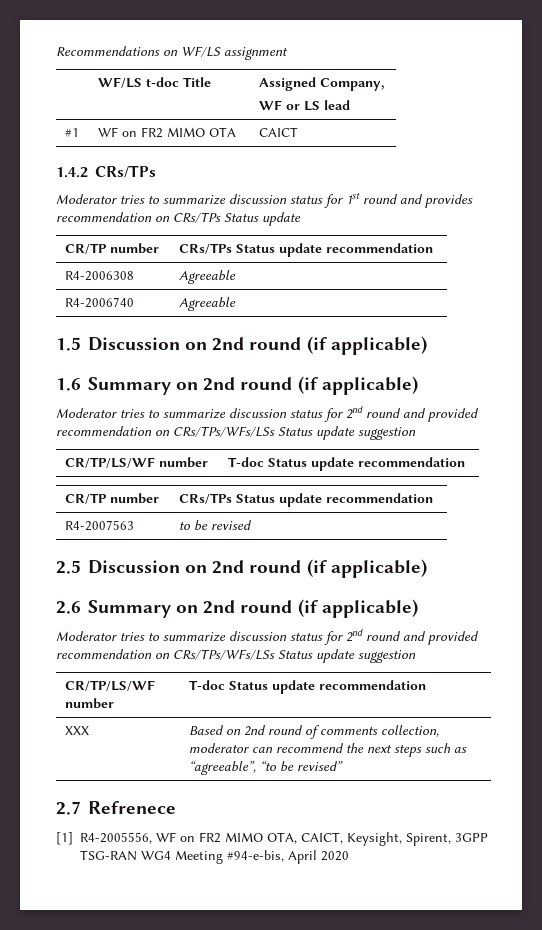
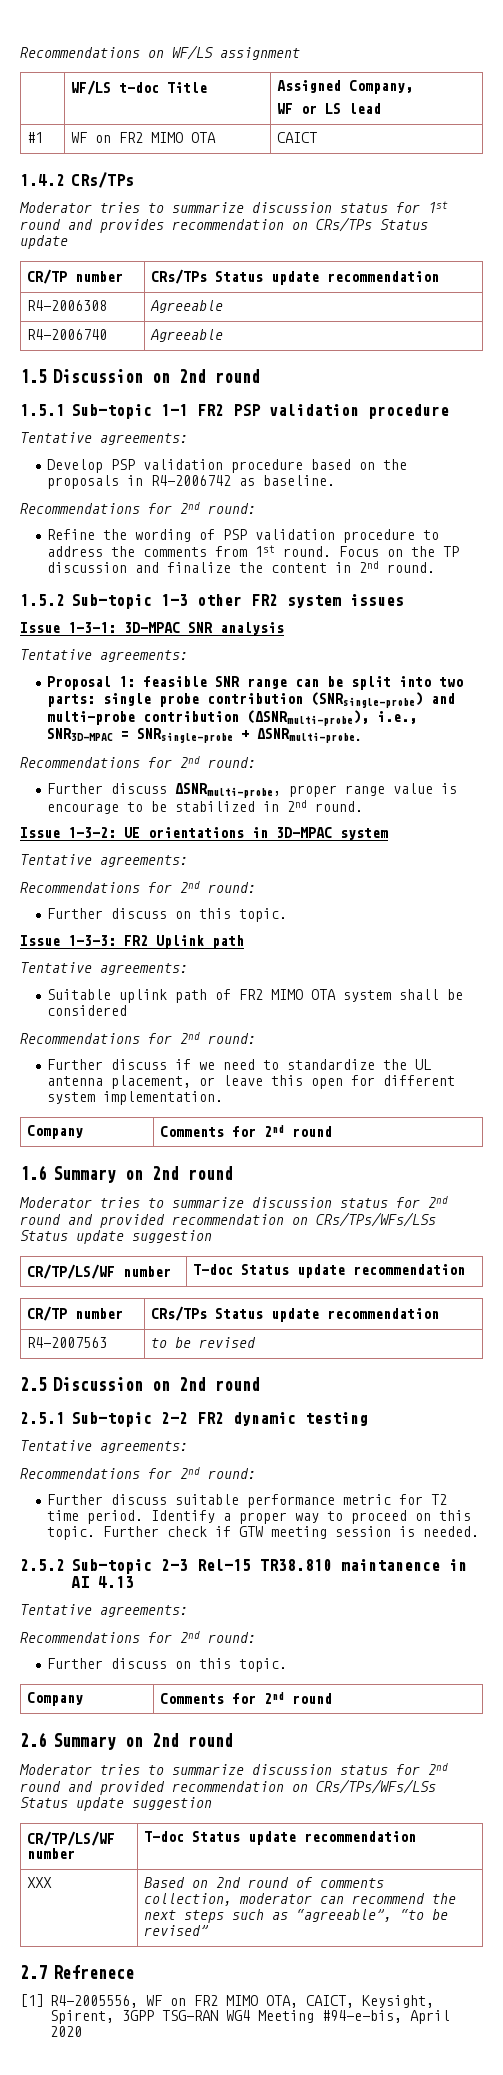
- 1.5 Discussion on 2nd round (if applicable)
+ 1.5 Discussion on 2nd round
+ 1.5.1 Sub-topic 1-1 FR2 PSP validation procedure
+ Tentative agreements:
+ Develop PSP validation procedure based on the proposals in R4-2006742 as baseline.
+ Recommendations for 2nd round:
+ Refine the wording of PSP validation procedure to address the comments from 1st round. Focus on the TP discussion and finalize the content in 2nd round.
+ 1.5.2 Sub-topic 1-3 other FR2 system issues
+ Issue 1-3-1: 3D-MPAC SNR analysis
+ Tentative agreements:
+ Proposal 1: feasible SNR range can be split into two parts: single probe contribution (SNRsingle-probe) and multi-probe contribution (ΔSNRmulti-probe), i.e., SNR3D-MPAC = SNRsingle-probe + ΔSNRmulti-probe.
+ Recommendations for 2nd round:
+ Further discuss ΔSNRmulti-probe, proper range value is encourage to be stabilized in 2nd round.
+ Issue 1-3-2: UE orientations in 3D-MPAC system
+ Tentative agreements:
+ Recommendations for 2nd round:
+ Further discuss on this topic.
+ Issue 1-3-3: FR2 Uplink path
+ Tentative agreements:
+ Suitable uplink path of FR2 MIMO OTA system shall be considered
+ Recommendations for 2nd round:
+ Further discuss if we need to standardize the UL antenna placement, or leave this open for different system implementation.
+ Company | Comments for 2nd round
- 1.6 Summary on 2nd round (if applicable)
+ 1.6 Summary on 2nd round
- 2.5 Discussion on 2nd round (if applicable)
+ 2.5 Discussion on 2nd round
+ 2.5.1 Sub-topic 2-2 FR2 dynamic testing
+ Tentative agreements:
+ Recommendations for 2nd round:
+ Further discuss suitable performance metric for T2 time period. Identify a proper way to proceed on this topic. Further check if GTW meeting session is needed.
+ 2.5.2 Sub-topic 2-3 Rel-15 TR38.810 maintanence in AI 4.13
+ Tentative agreements:
+ Recommendations for 2nd round:
+ Further discuss on this topic.
+ Company | Comments for 2nd round
- 2.6 Summary on 2nd round (if applicable)
+ 2.6 Summary on 2nd round

